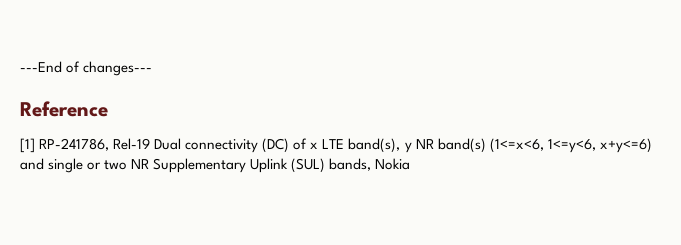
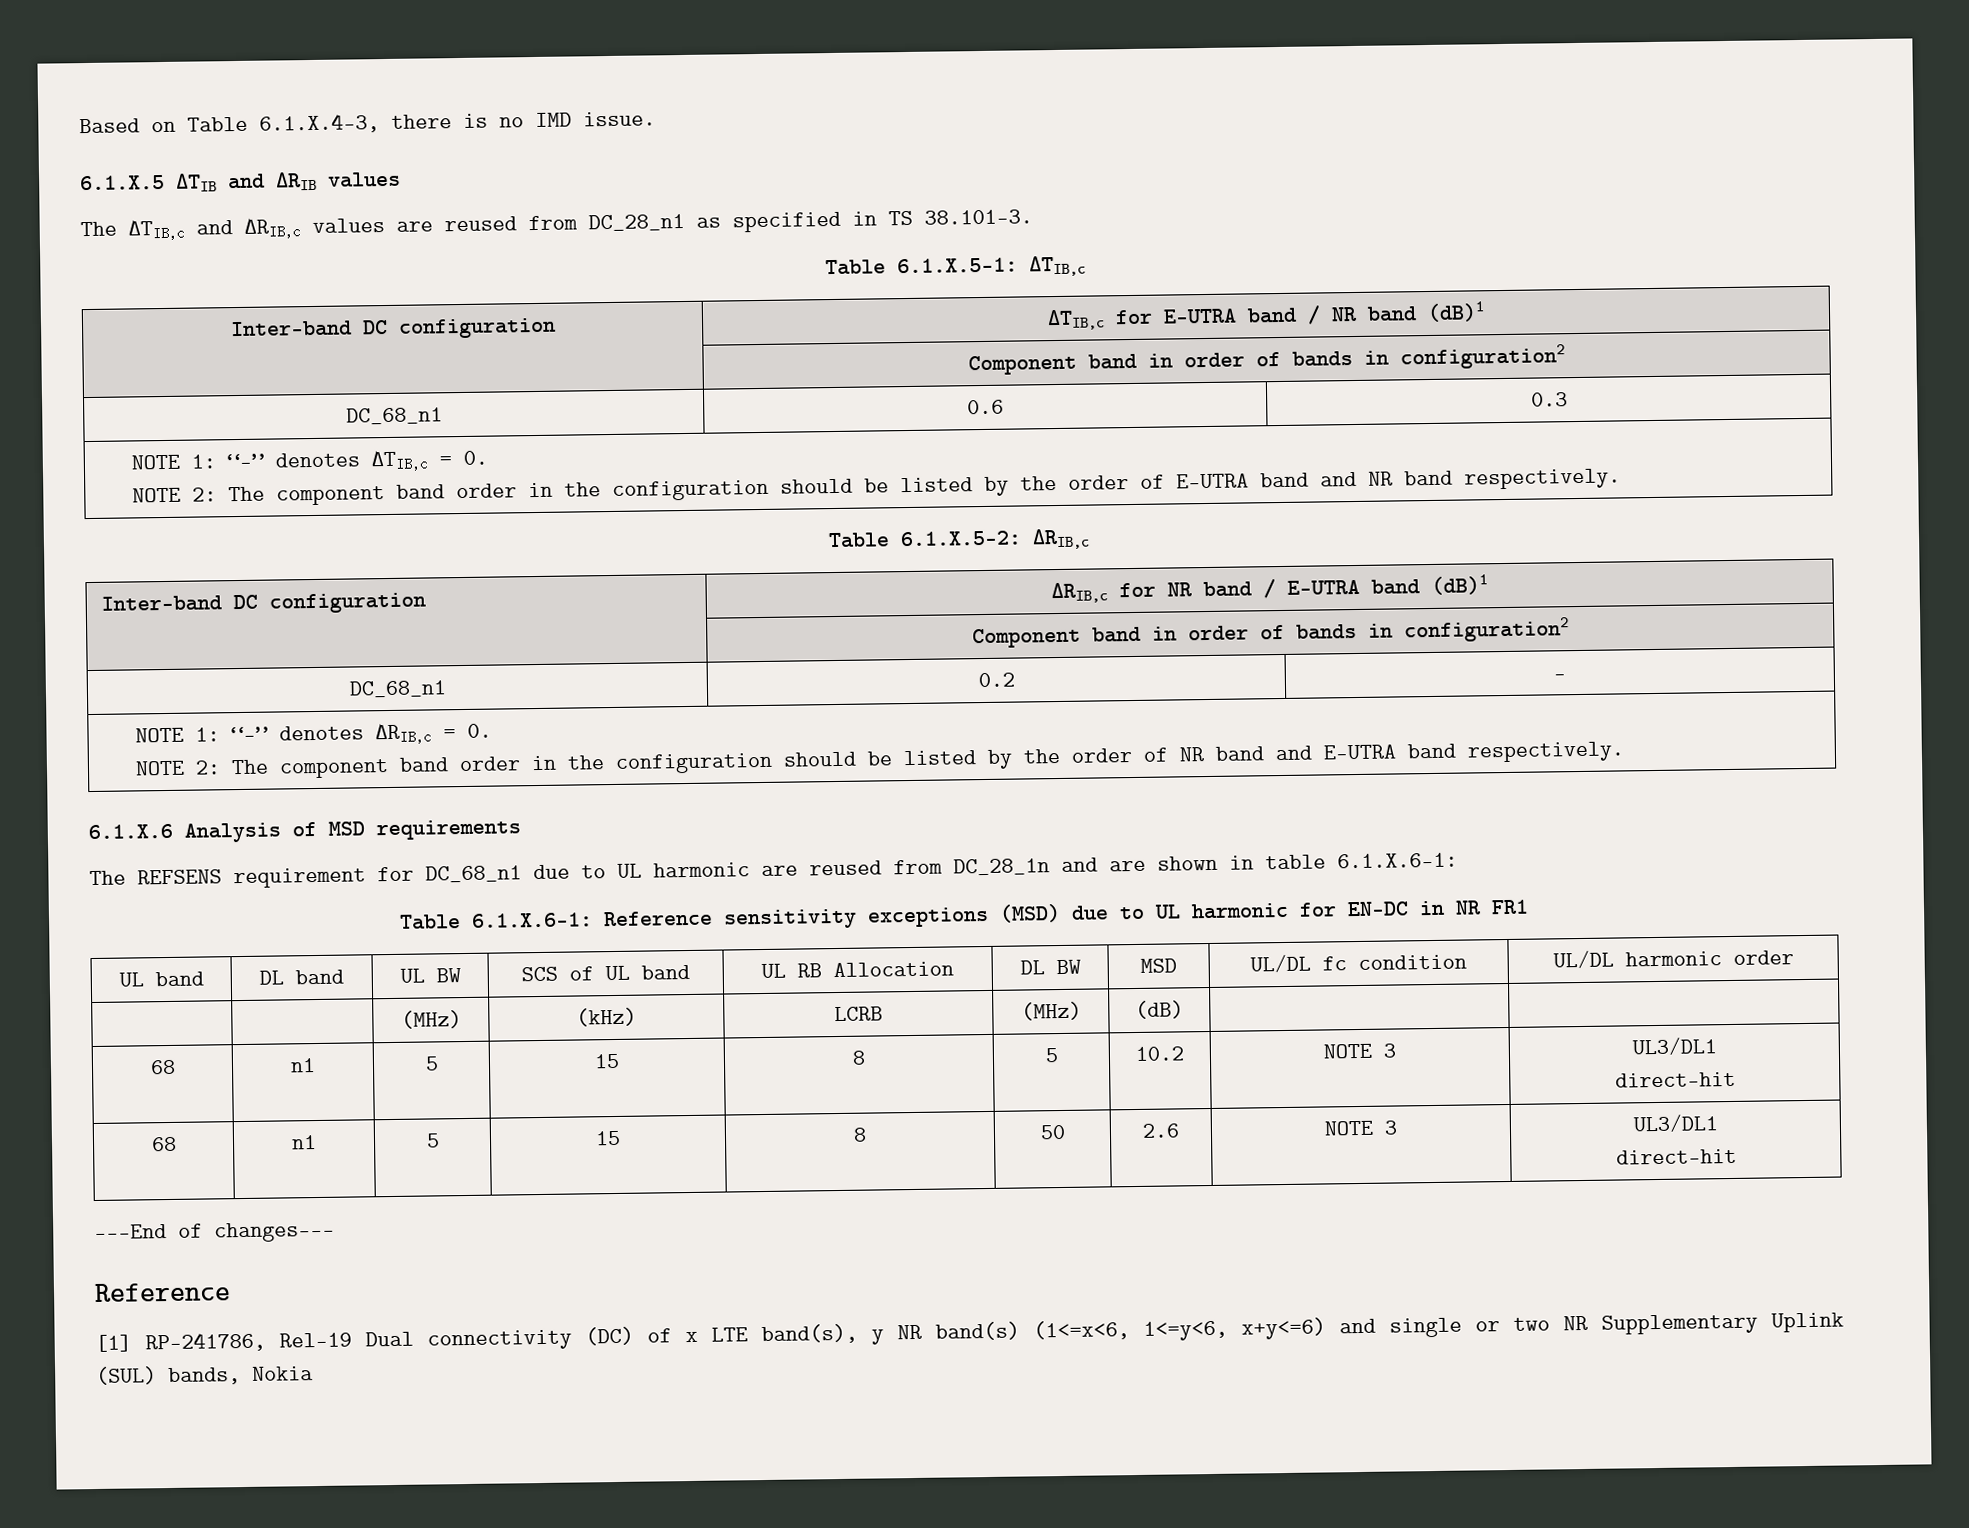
+ Based on Table 6.1.X.4-3, there is no IMD issue.
+ 6.1.X.5 ∆TIB and ∆RIB values
+ The ΔTIB,c and ΔRIB,c values are reused from DC_28_n1 as specified in TS 38.101-3.
+ Table 6.1.X.5-1: ΔTIB,c
+ Inter-band DC configuration | ΔTIB,c for E-UTRA band / NR band (dB)1
+ | Component band in order of bands in configuration2
+ DC_68_n1 | 0.6 | 0.3
+ NOTE 1: “-” denotes ΔTIB,c = 0.
+ NOTE 2: The component band order in the configuration should be listed by the order of E-UTRA band and NR band respectively.
+ Table 6.1.X.5-2: ΔRIB,c
+ Inter-band DC configuration | ΔRIB,c for NR band / E-UTRA band (dB)1
+ | Component band in order of bands in configuration2
+ DC_68_n1 | 0.2 | -
+ NOTE 1: “-” denotes ΔRIB,c = 0.
+ NOTE 2: The component band order in the configuration should be listed by the order of NR band and E-UTRA band respectively.
+ 6.1.X.6 Analysis of MSD requirements
+ The REFSENS requirement for DC_68_n1 due to UL harmonic are reused from DC_28_1n and are shown in table 6.1.X.6-1:
+ Table 6.1.X.6-1: Reference sensitivity exceptions (MSD) due to UL harmonic for EN-DC in NR FR1
+ UL band | DL band | UL BW | SCS of UL band | UL RB Allocation | DL BW | MSD | UL/DL fc condition | UL/DL harmonic order
+ | | (MHz) | (kHz) | LCRB | (MHz) | (dB) | |
+ 68 | n1 | 5 | 15 | 8 | 5 | 10.2 | NOTE 3 | UL3/DL1
+ direct-hit
+ 68 | n1 | 5 | 15 | 8 | 50 | 2.6 | NOTE 3 | UL3/DL1
+ direct-hit

